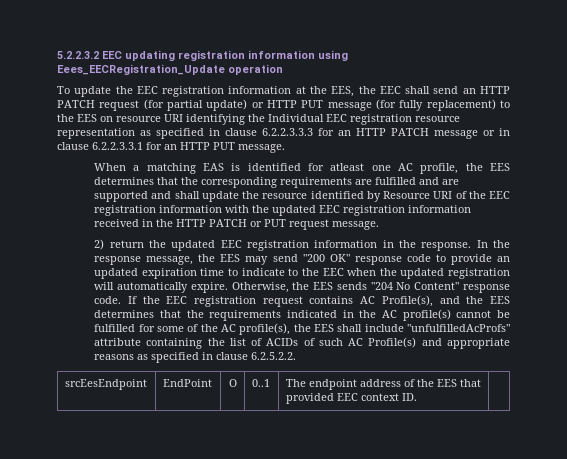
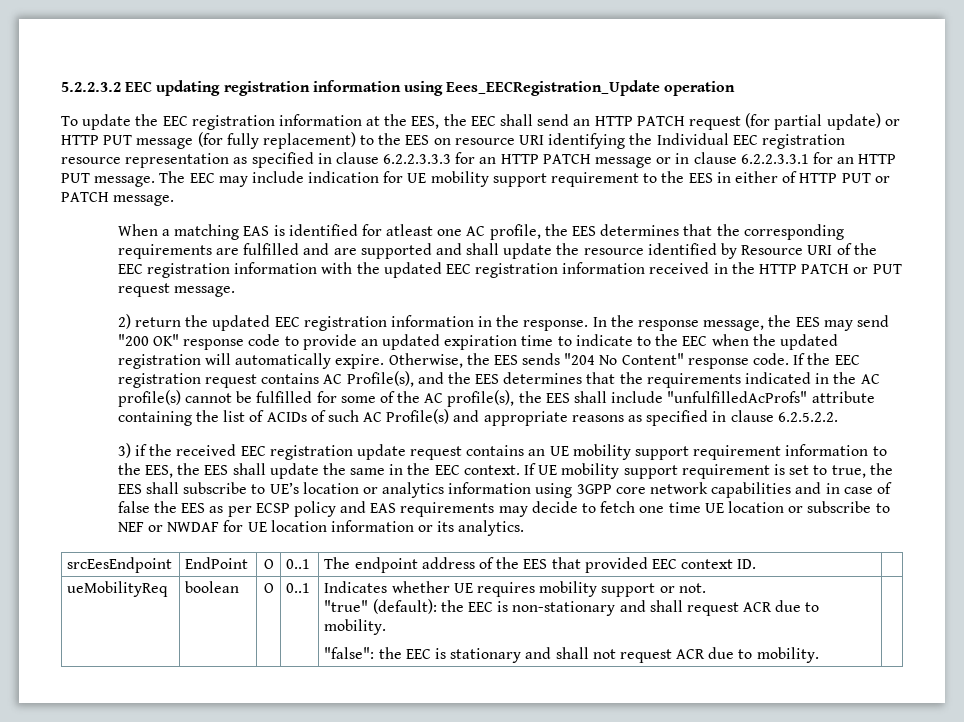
+ The EEC may include indication for UE mobility support requirement to the EES in either of HTTP PUT or PATCH message.
+ 3) if the received EEC registration update request contains an UE mobility support requirement information to the EES, the EES shall update the same in the EEC context. If UE mobility support requirement is set to true, the EES shall subscribe to UE’s location or analytics information using 3GPP core network capabilities and in case of false the EES as per ECSP policy and EAS requirements may decide to fetch one time UE location or subscribe to NEF or NWDAF for UE location information or its analytics.
+ ueMobilityReq | boolean | O | 0..1 | Indicates whether UE requires mobility support or not.
+ "true" (default): the EEC is non-stationary and shall request ACR due to mobility.
+ "false": the EEC is stationary and shall not request ACR due to mobility. |

